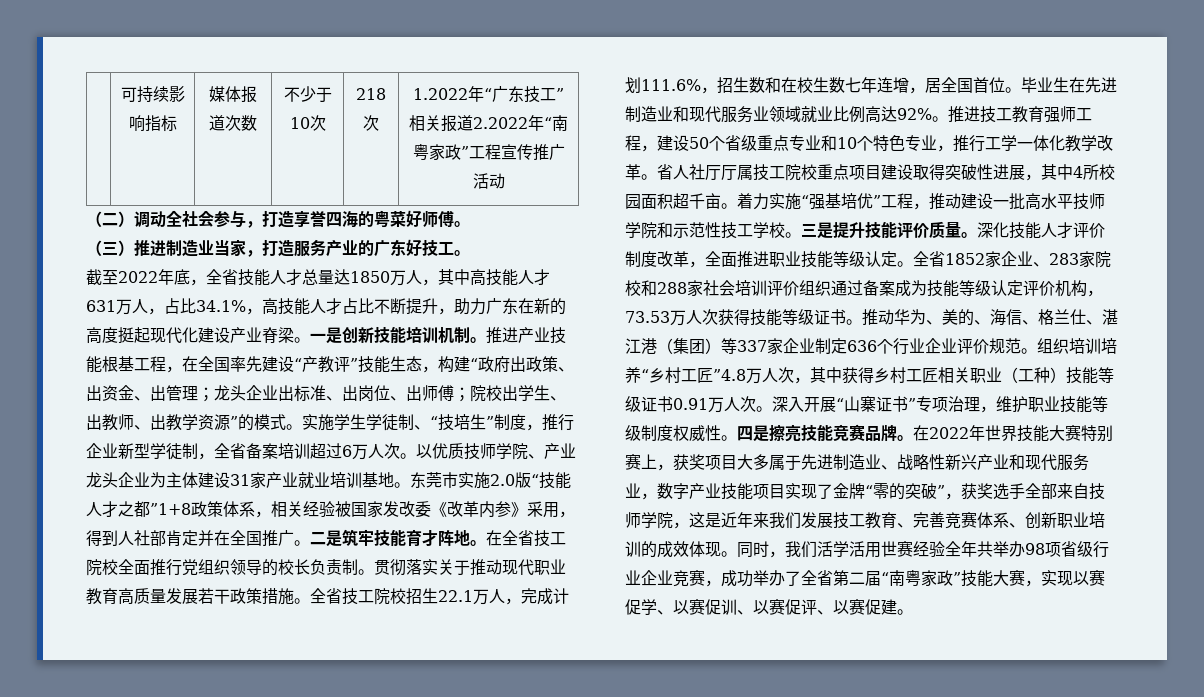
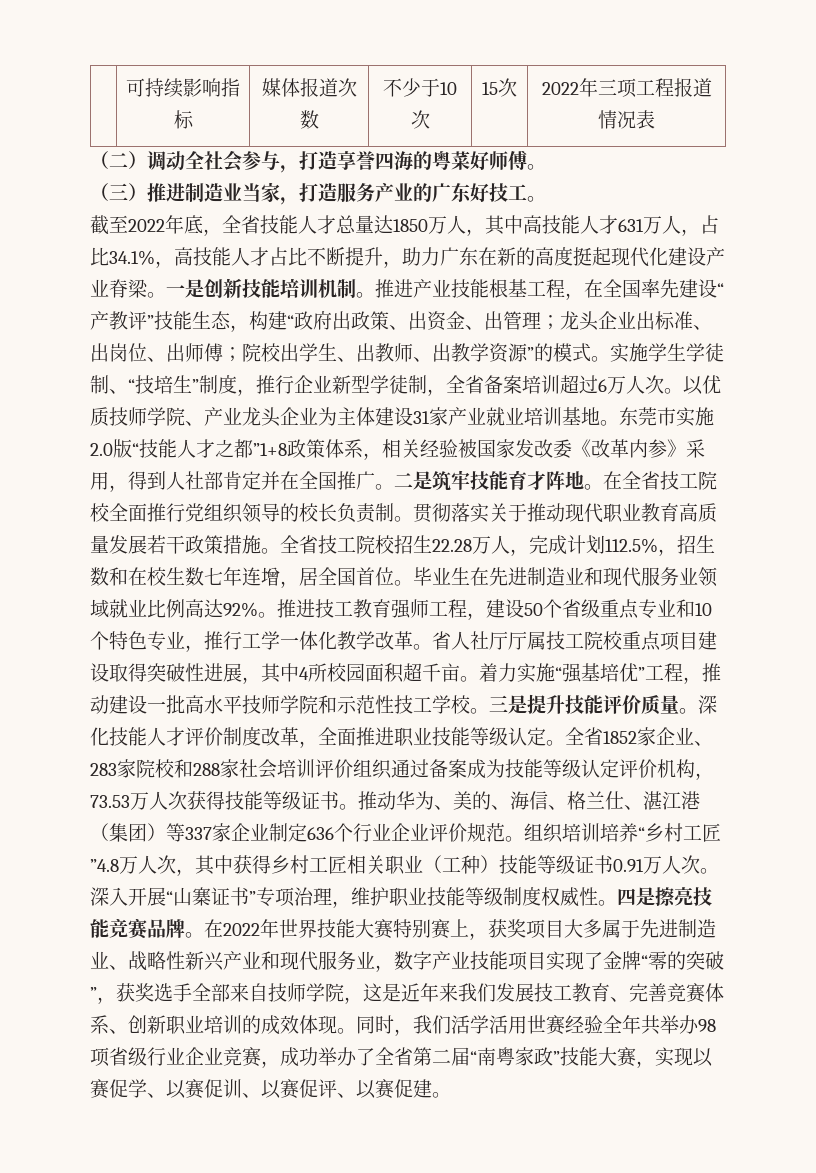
- | 可持续影响指标 | 媒体报道次数 | 不少于10次 | 218次 | 1.2022年“广东技工”相关报道2.2022年“南粤家政”工程宣传推广活动
+ | 可持续影响指标 | 媒体报道次数 | 不少于10次 | 15次 | 2022年三项工程报道情况表
- 全省技工院校招生22.1万人，完成计划111.6%，招生数和在校生数七年连增，居全国首位。
+ 全省技工院校招生22.28万人，完成计划112.5%，招生数和在校生数七年连增，居全国首位。

